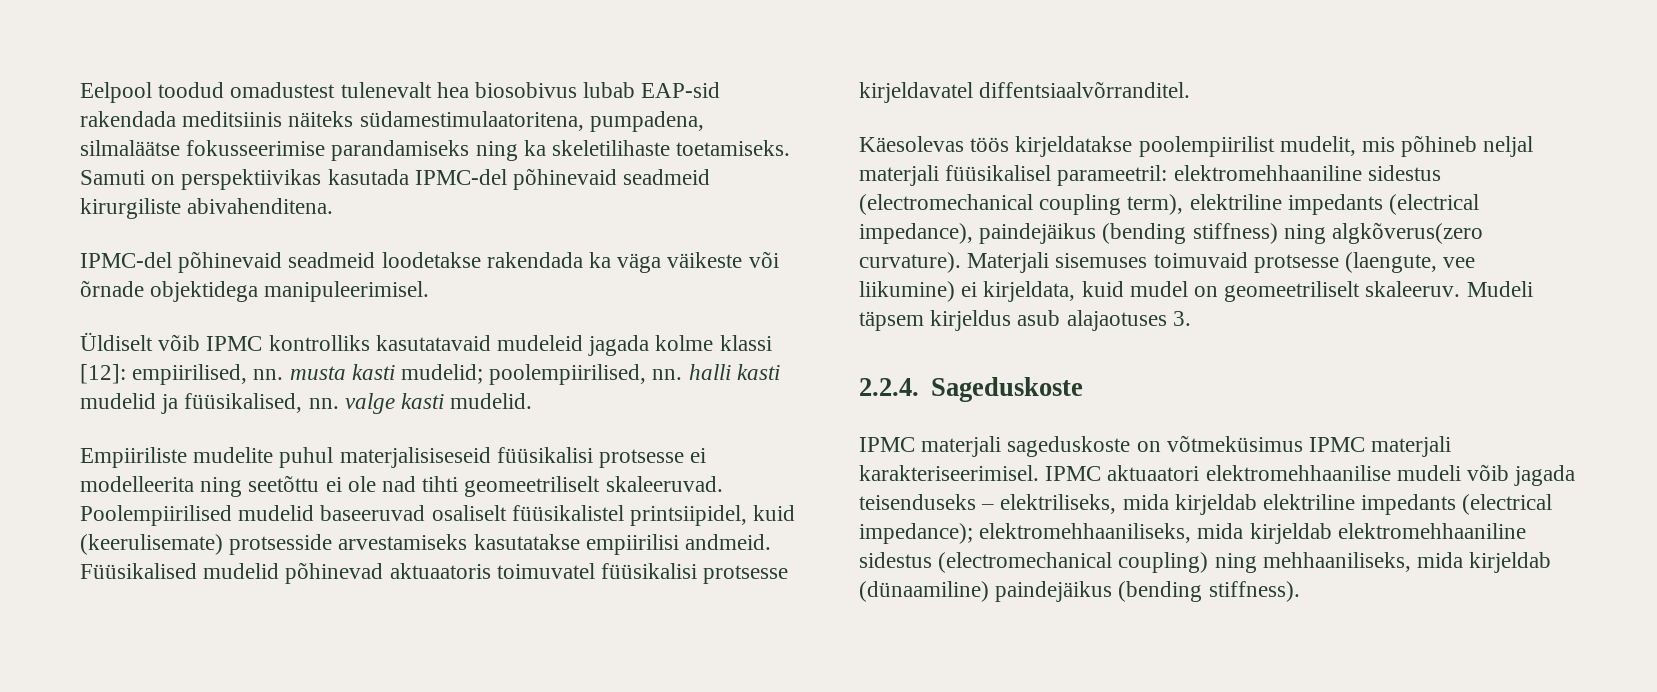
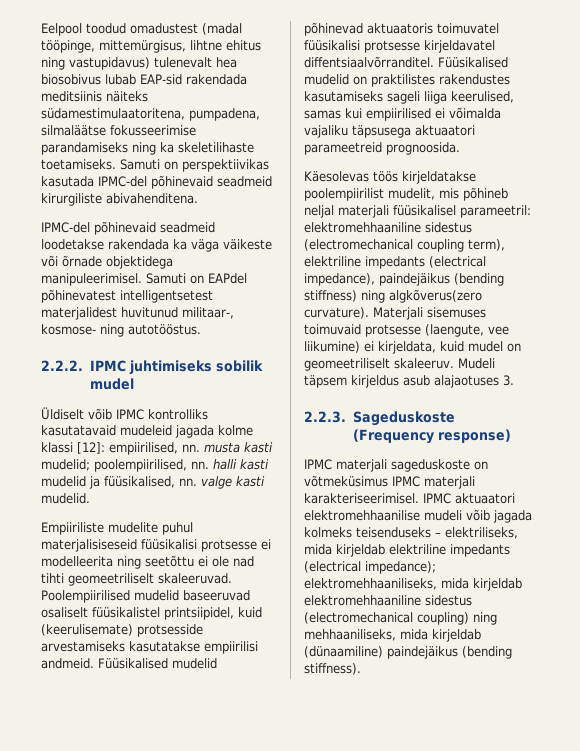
- Eelpool toodud omadustest tulenevalt hea biosobivus lubab EAP-sid rakendada meditsiinis näiteks südamestimulaatoritena, pumpadena, silmaläätse fokusseerimise parandamiseks ning ka skeletilihaste toetamiseks.
+ Eelpool toodud omadustest (madal tööpinge, mittemürgisus, lihtne ehitus ning vastupidavus) tulenevalt hea biosobivus lubab EAP-sid rakendada meditsiinis näiteks südamestimulaatoritena, pumpadena, silmaläätse fokusseerimise parandamiseks ning ka skeletilihaste toetamiseks.
+ Samuti on EAPdel põhinevatest intelligentsetest materjalidest huvitunud militaar-, kosmose- ning autotööstus.
+ 2.2.2. IPMC juhtimiseks sobilik mudel
+ Füüsikalised mudelid on praktilistes rakendustes kasutamiseks sageli liiga keerulised, samas kui empiirilised ei võimalda vajaliku täpsusega aktuaatori parameetreid prognoosida.
- 2.2.4. Sageduskoste
+ 2.2.3. Sageduskoste (Frequency response)
- IPMC aktuaatori elektromehhaanilise mudeli võib jagada teisenduseks – elektriliseks, mida kirjeldab elektriline impedants (electrical impedance); elektromehhaaniliseks, mida kirjeldab elektromehhaaniline sidestus (electromechanical coupling) ning mehhaaniliseks, mida kirjeldab (dünaamiline) paindejäikus (bending stiffness).
+ IPMC aktuaatori elektromehhaanilise mudeli võib jagada kolmeks teisenduseks – elektriliseks, mida kirjeldab elektriline impedants (electrical impedance); elektromehhaaniliseks, mida kirjeldab elektromehhaaniline sidestus (electromechanical coupling) ning mehhaaniliseks, mida kirjeldab (dünaamiline) paindejäikus (bending stiffness).

